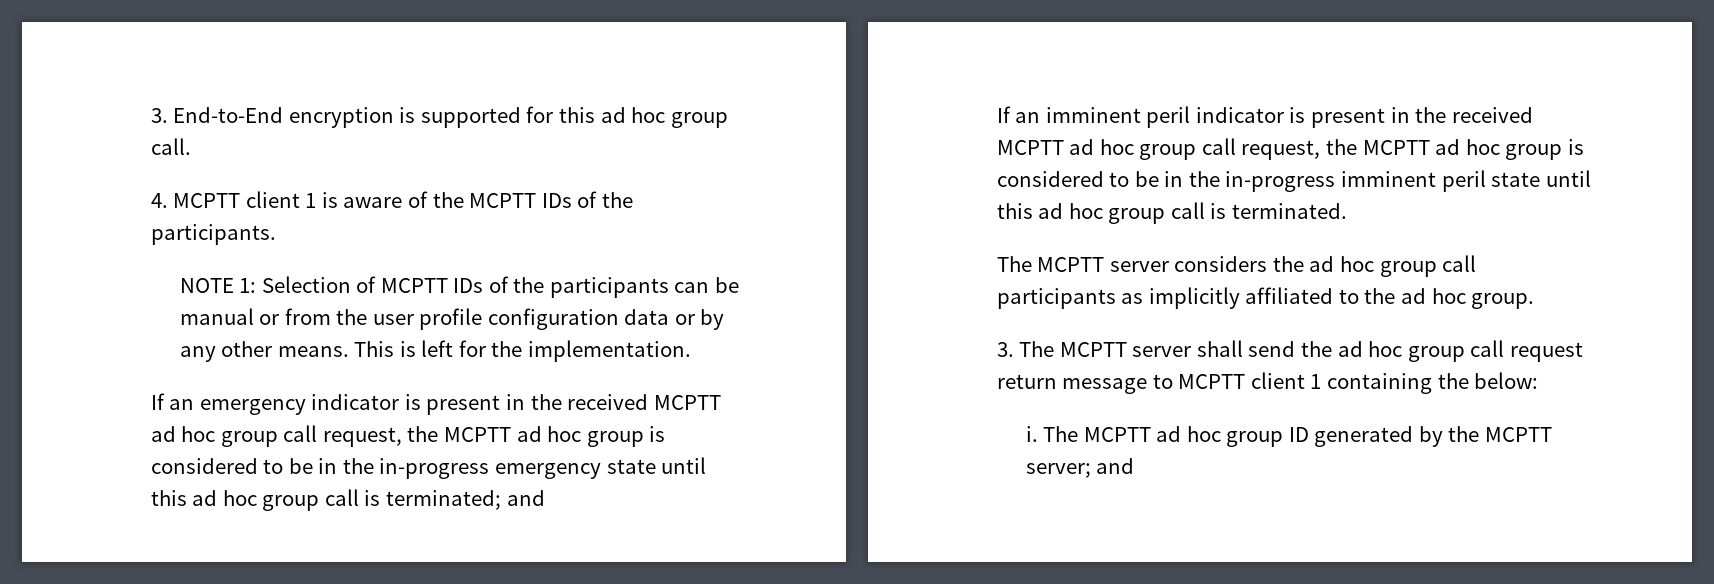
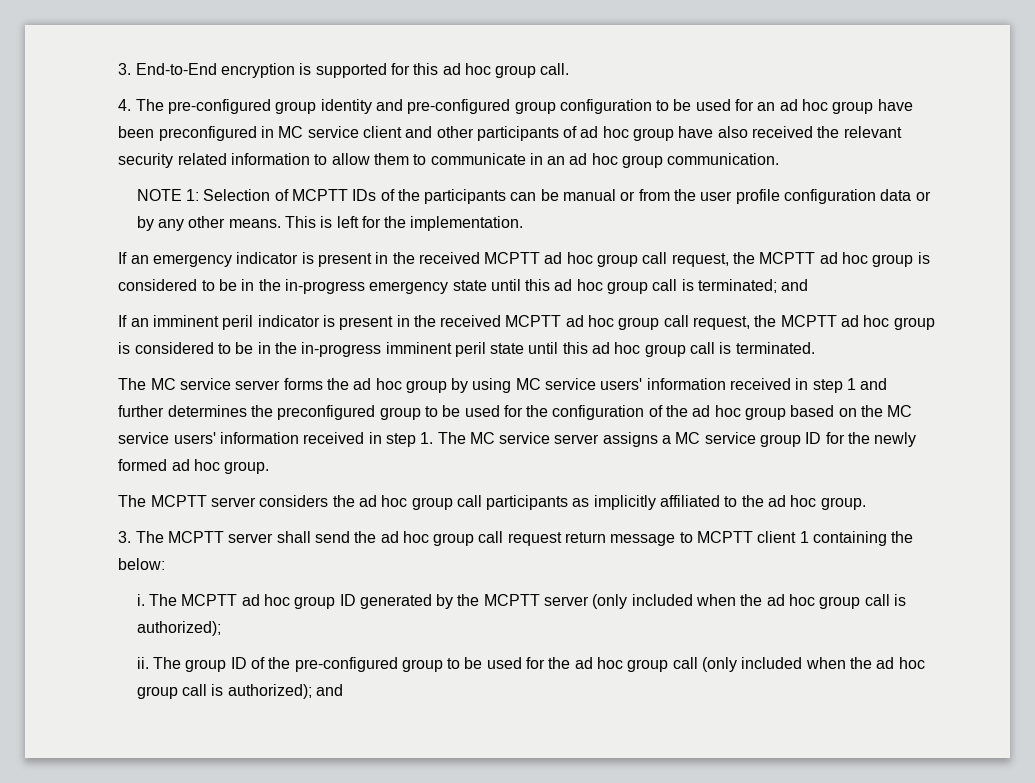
- 4. MCPTT client 1 is aware of the MCPTT IDs of the participants.
+ 4. The pre-configured group identity and pre-configured group configuration to be used for an ad hoc group have been preconfigured in MC service client and other participants of ad hoc group have also received the relevant security related information to allow them to communicate in an ad hoc group communication.
+ The MC service server forms the ad hoc group by using MC service users' information received in step 1 and further determines the preconfigured group to be used for the configuration of the ad hoc group based on the MC service users' information received in step 1. The MC service server assigns a MC service group ID for the newly formed ad hoc group.
- The MCPTT ad hoc group ID generated by the MCPTT server; and
+ The MCPTT ad hoc group ID generated by the MCPTT server (only included when the ad hoc group call is authorized);
+ ii. The group ID of the pre-configured group to be used for the ad hoc group call (only included when the ad hoc group call is authorized); and

